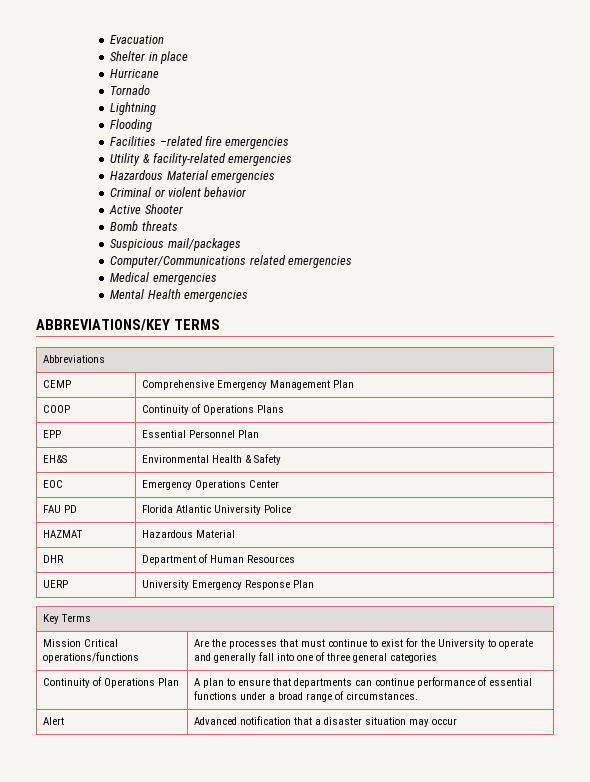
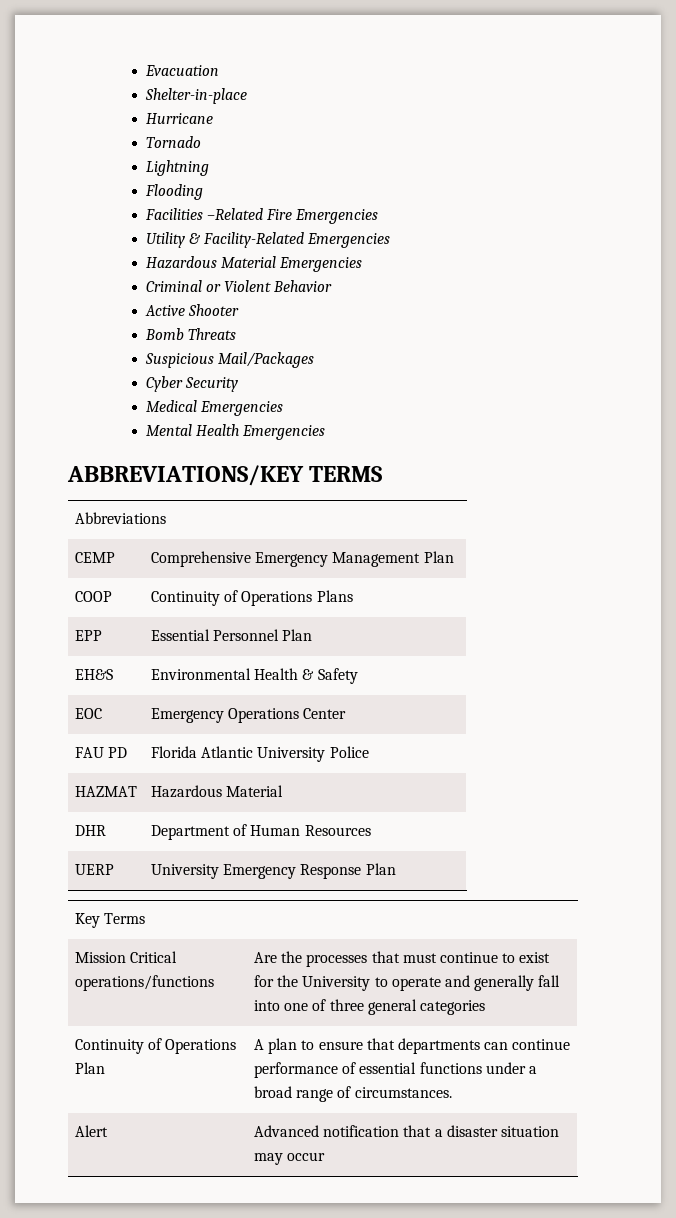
- Shelter in place
+ Shelter-in-place
- Facilities –related fire emergencies
+ Facilities –Related Fire Emergencies
- Utility & facility-related emergencies
- Hazardous Material emergencies
+ Utility & Facility-Related Emergencies
+ Hazardous Material Emergencies
- Criminal or violent behavior
+ Criminal or Violent Behavior
- Bomb threats
+ Bomb Threats
- Suspicious mail/packages
- Computer/Communications related emergencies
+ Suspicious Mail/Packages
+ Cyber Security
- Medical emergencies
+ Medical Emergencies
- Mental Health emergencies
+ Mental Health Emergencies

